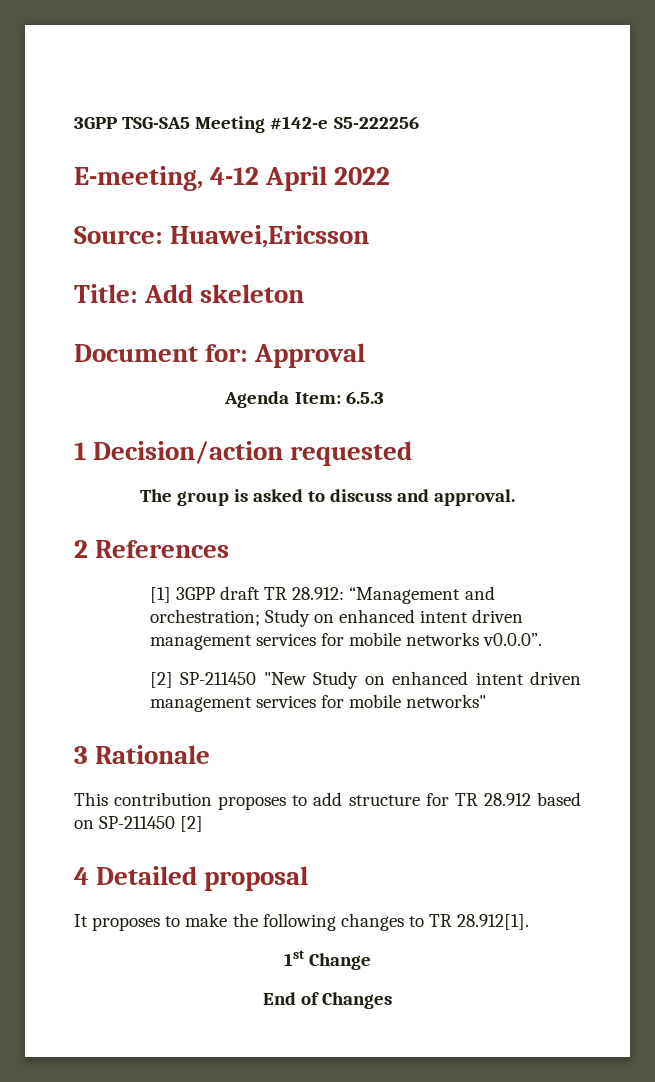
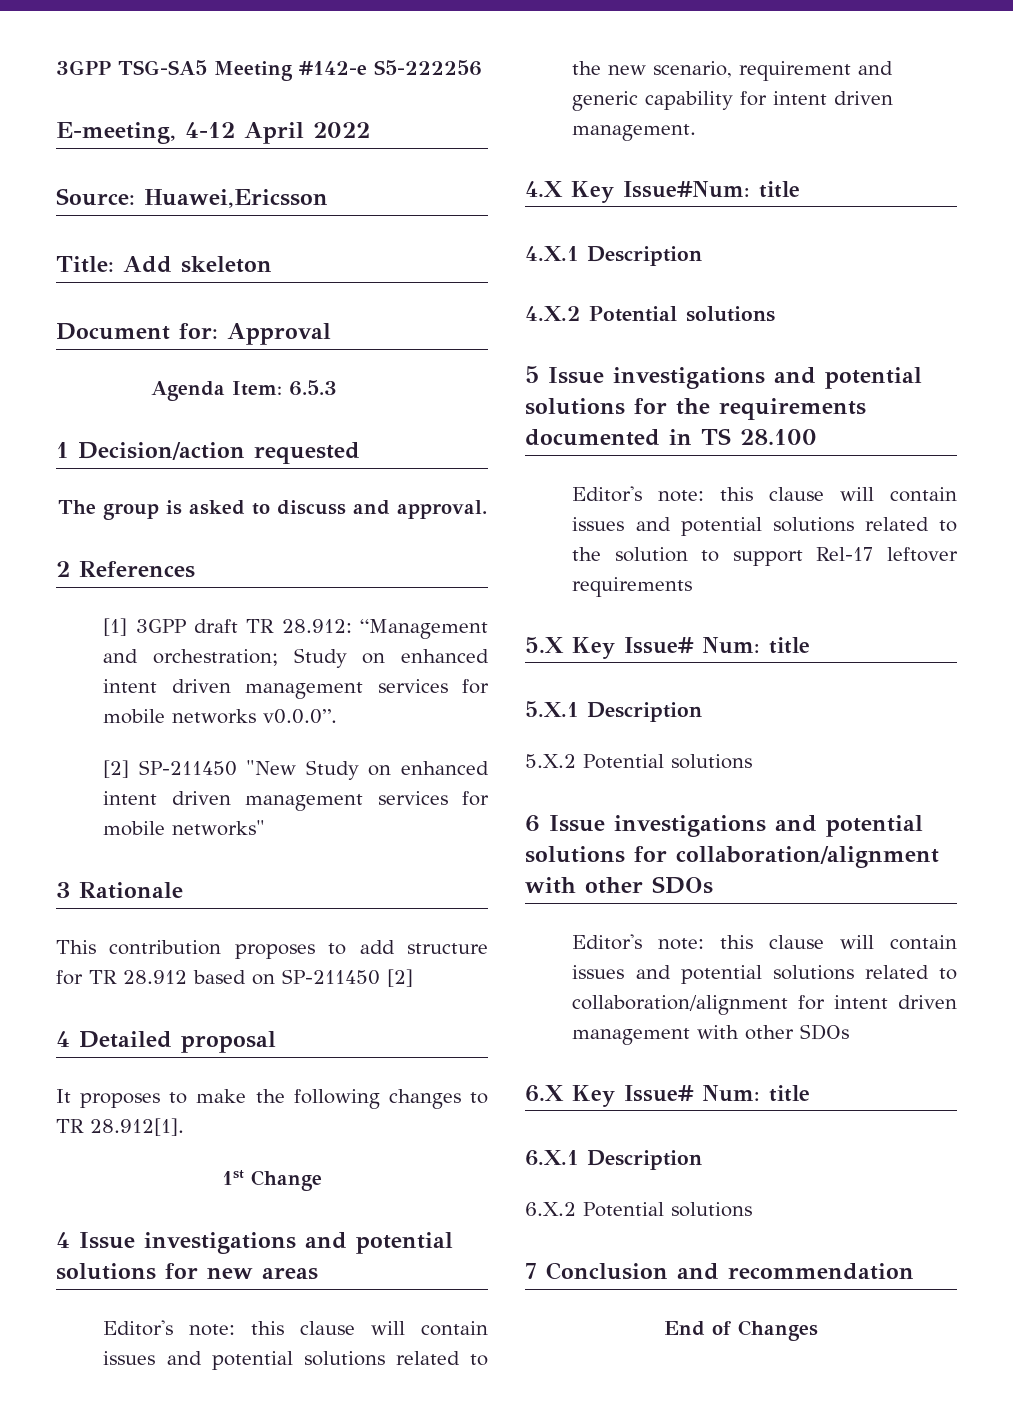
+ 4 Issue investigations and potential solutions for new areas
+ Editor's note: this clause will contain issues and potential solutions related to the new scenario, requirement and generic capability for intent driven management.
+ 4.X Key Issue#Num: title
+ 4.X.1 Description
+ 4.X.2 Potential solutions
+ 5 Issue investigations and potential solutions for the requirements documented in TS 28.100
+ Editor's note: this clause will contain issues and potential solutions related to the solution to support Rel-17 leftover requirements
+ 5.X Key Issue# Num: title
+ 5.X.1 Description
+ 5.X.2 Potential solutions
+ 6 Issue investigations and potential solutions for collaboration/alignment with other SDOs
+ Editor's note: this clause will contain issues and potential solutions related to collaboration/alignment for intent driven management with other SDOs
+ 6.X Key Issue# Num: title
+ 6.X.1 Description
+ 6.X.2 Potential solutions
+ 7 Conclusion and recommendation

